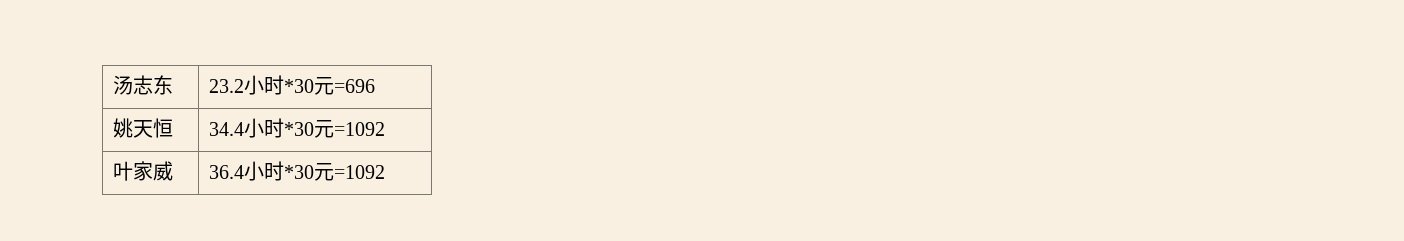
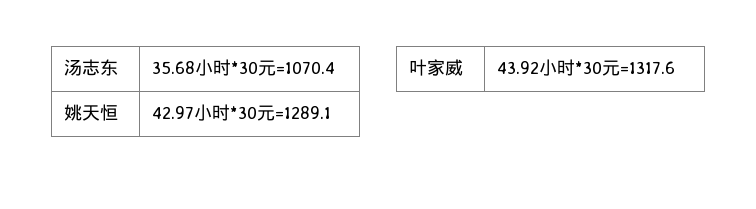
- 汤志东 | 23.2小时*30元=696
+ 汤志东 | 35.68小时*30元=1070.4
- 姚天恒 | 34.4小时*30元=1092
+ 姚天恒 | 42.97小时*30元=1289.1
- 叶家威 | 36.4小时*30元=1092
+ 叶家威 | 43.92小时*30元=1317.6

